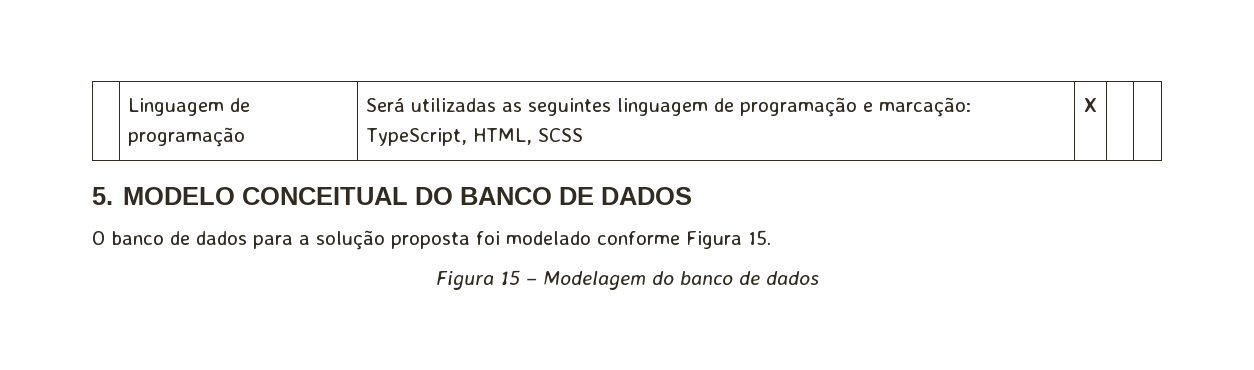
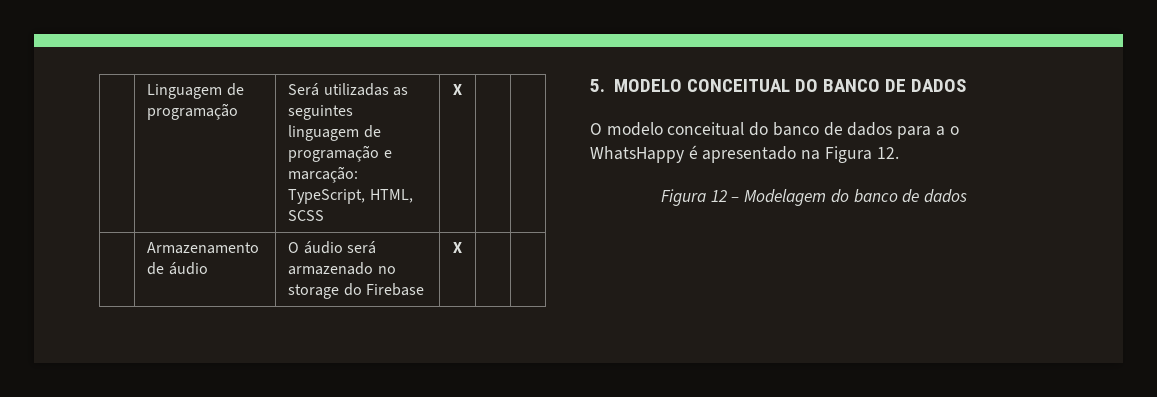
+ | Armazenamento de áudio | O áudio será armazenado no storage do Firebase | X | |
- O banco de dados para a solução proposta foi modelado conforme Figura 15.
- Figura 15 – Modelagem do banco de dados
+ O modelo conceitual do banco de dados para a o WhatsHappy é apresentado na Figura 12.
+ Figura 12 – Modelagem do banco de dados

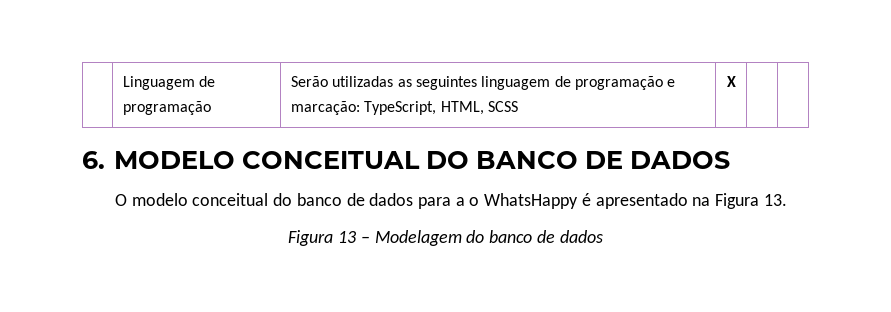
- | Linguagem de programação | Será utilizadas as seguintes linguagem de programação e marcação: TypeScript, HTML, SCSS | X | |
+ | Linguagem de programação | Serão utilizadas as seguintes linguagem de programação e marcação: TypeScript, HTML, SCSS | X | |
- | Armazenamento de áudio | O áudio será armazenado no storage do Firebase | X | |
- 5. MODELO CONCEITUAL DO BANCO DE DADOS
+ 6. MODELO CONCEITUAL DO BANCO DE DADOS
- O modelo conceitual do banco de dados para a o WhatsHappy é apresentado na Figura 12.
- Figura 12 – Modelagem do banco de dados
+ O modelo conceitual do banco de dados para a o WhatsHappy é apresentado na Figura 13.
+ Figura 13 – Modelagem do banco de dados

